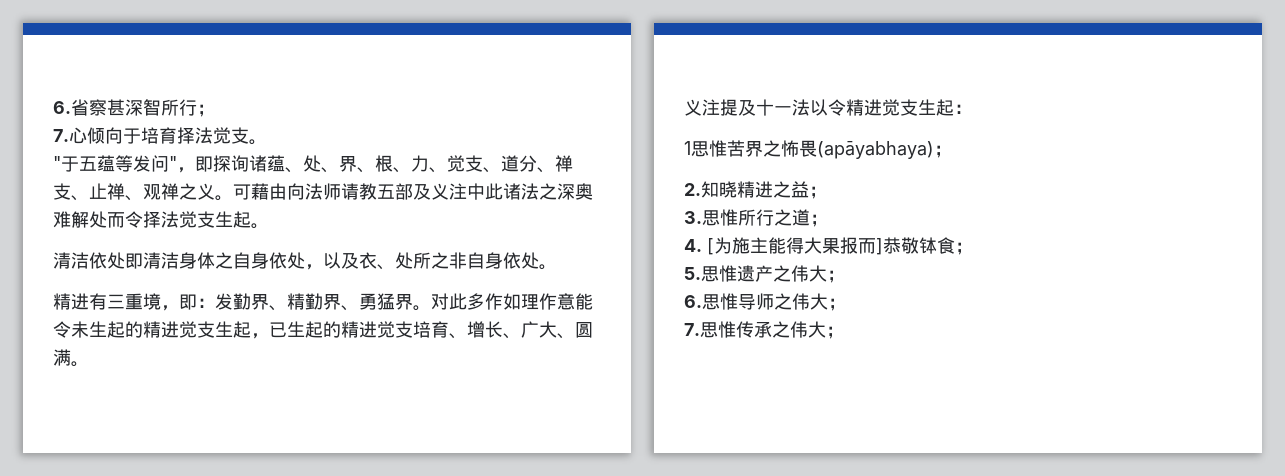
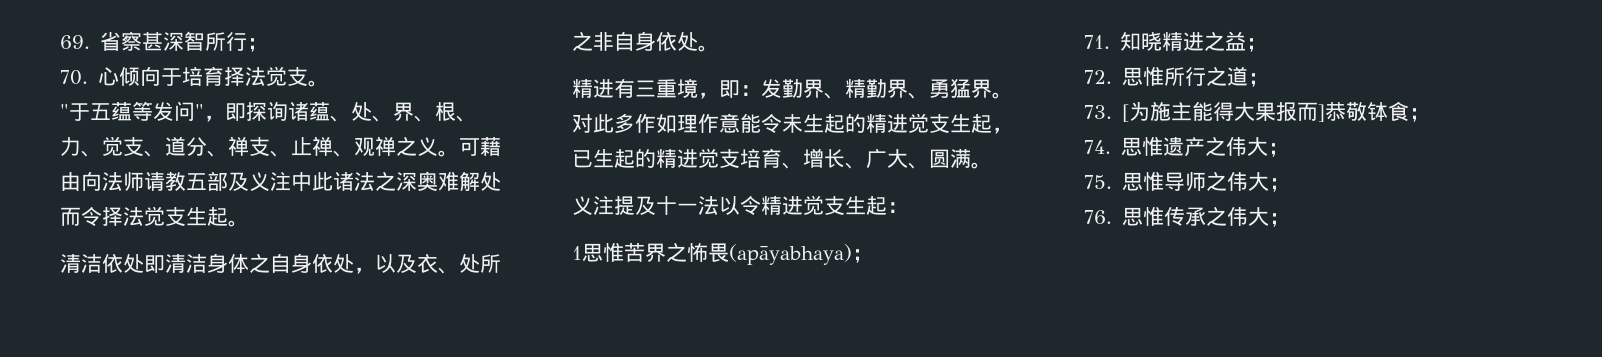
- 6.省察甚深智所行；
+ 69.省察甚深智所行；
- 7.心倾向于培育择法觉支。
+ 70.心倾向于培育择法觉支。
- 2.知晓精进之益；
+ 71.知晓精进之益；
- 3.思惟所行之道；
+ 72.思惟所行之道；
- 4. [为施主能得大果报而]恭敬钵食；
+ 73. [为施主能得大果报而]恭敬钵食；
- 5.思惟遗产之伟大；
+ 74.思惟遗产之伟大；
- 6.思惟导师之伟大；
+ 75.思惟导师之伟大；
- 7.思惟传承之伟大；
+ 76.思惟传承之伟大；

